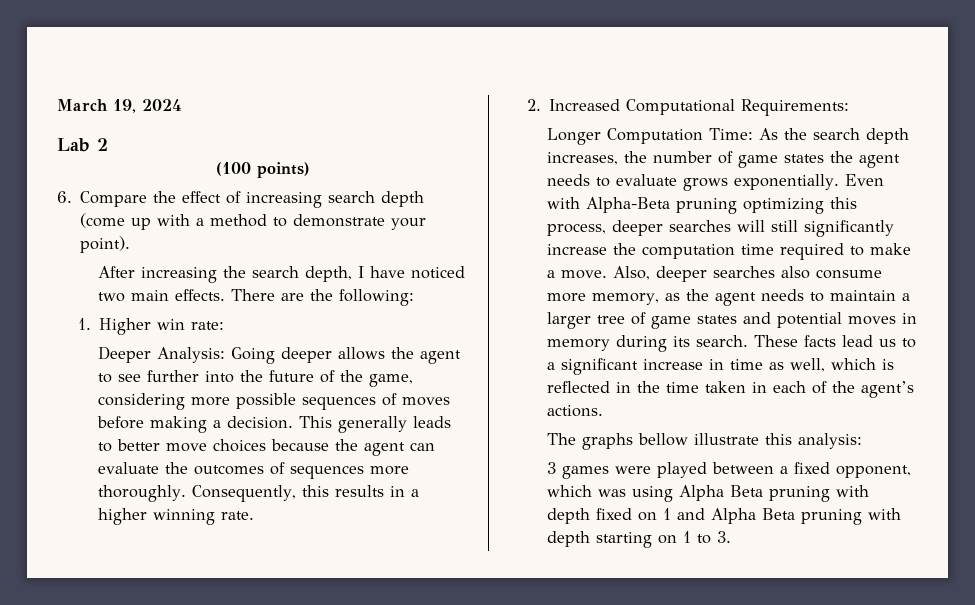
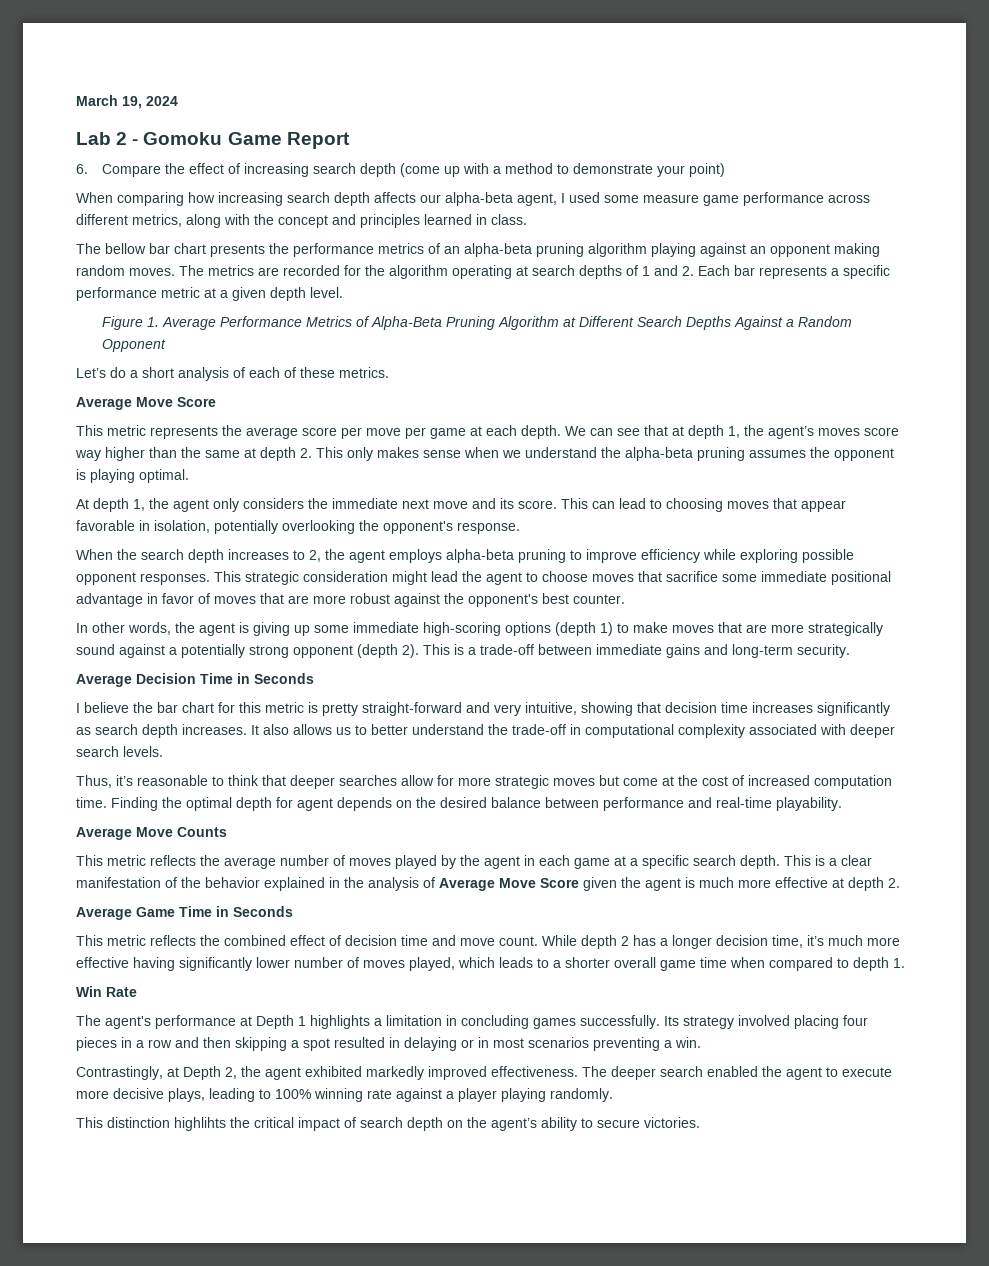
- Lab 2
- (100 points)
+ Lab 2 - Gomoku Game Report
- 6. Compare the effect of increasing search depth (come up with a method to demonstrate your point).
- After increasing the search depth, I have noticed two main effects. There are the following:
- 1. Higher win rate:
- Deeper Analysis: Going deeper allows the agent to see further into the future of the game, considering more possible sequences of moves before making a decision. This generally leads to better move choices because the agent can evaluate the outcomes of sequences more thoroughly. Consequently, this results in a higher winning rate.
- 2. Increased Computational Requirements:
- Longer Computation Time: As the search depth increases, the number of game states the agent needs to evaluate grows exponentially. Even with Alpha-Beta pruning optimizing this process, deeper searches will still significantly increase the computation time required to make a move. Also, deeper searches also consume more memory, as the agent needs to maintain a larger tree of game states and potential moves in memory during its search. These facts lead us to a significant increase in time as well, which is reflected in the time taken in each of the agent’s actions.
- The graphs bellow illustrate this analysis:
- 3 games were played between a fixed opponent, which was using Alpha Beta pruning with depth fixed on 1 and Alpha Beta pruning with depth starting on 1 to 3.
+ 6. Compare the effect of increasing search depth (come up with a method to demonstrate your point)
+ When comparing how increasing search depth affects our alpha-beta agent, I used some measure game performance across different metrics, along with the concept and principles learned in class.
+ The bellow bar chart presents the performance metrics of an alpha-beta pruning algorithm playing against an opponent making random moves. The metrics are recorded for the algorithm operating at search depths of 1 and 2. Each bar represents a specific performance metric at a given depth level.
+ Figure 1. Average Performance Metrics of Alpha-Beta Pruning Algorithm at Different Search Depths Against a Random Opponent
+ Let’s do a short analysis of each of these metrics.
+ Average Move Score
+ This metric represents the average score per move per game at each depth. We can see that at depth 1, the agent’s moves score way higher than the same at depth 2. This only makes sense when we understand the alpha-beta pruning assumes the opponent is playing optimal.
+ At depth 1, the agent only considers the immediate next move and its score. This can lead to choosing moves that appear favorable in isolation, potentially overlooking the opponent's response.
+ When the search depth increases to 2, the agent employs alpha-beta pruning to improve efficiency while exploring possible opponent responses. This strategic consideration might lead the agent to choose moves that sacrifice some immediate positional advantage in favor of moves that are more robust against the opponent's best counter.
+ In other words, the agent is giving up some immediate high-scoring options (depth 1) to make moves that are more strategically sound against a potentially strong opponent (depth 2). This is a trade-off between immediate gains and long-term security.
+ Average Decision Time in Seconds
+ I believe the bar chart for this metric is pretty straight-forward and very intuitive, showing that decision time increases significantly as search depth increases. It also allows us to better understand the trade-off in computational complexity associated with deeper search levels.
+ Thus, it’s reasonable to think that deeper searches allow for more strategic moves but come at the cost of increased computation time. Finding the optimal depth for agent depends on the desired balance between performance and real-time playability.
+ Average Move Counts
+ This metric reflects the average number of moves played by the agent in each game at a specific search depth. This is a clear manifestation of the behavior explained in the analysis of Average Move Score given the agent is much more effective at depth 2.
+ Average Game Time in Seconds
+ This metric reflects the combined effect of decision time and move count. While depth 2 has a longer decision time, it’s much more effective having significantly lower number of moves played, which leads to a shorter overall game time when compared to depth 1.
+ Win Rate
+ The agent's performance at Depth 1 highlights a limitation in concluding games successfully. Its strategy involved placing four pieces in a row and then skipping a spot resulted in delaying or in most scenarios preventing a win.
+ Contrastingly, at Depth 2, the agent exhibited markedly improved effectiveness. The deeper search enabled the agent to execute more decisive plays, leading to 100% winning rate against a player playing randomly.
+ This distinction highlihts the critical impact of search depth on the agent’s ability to secure victories.

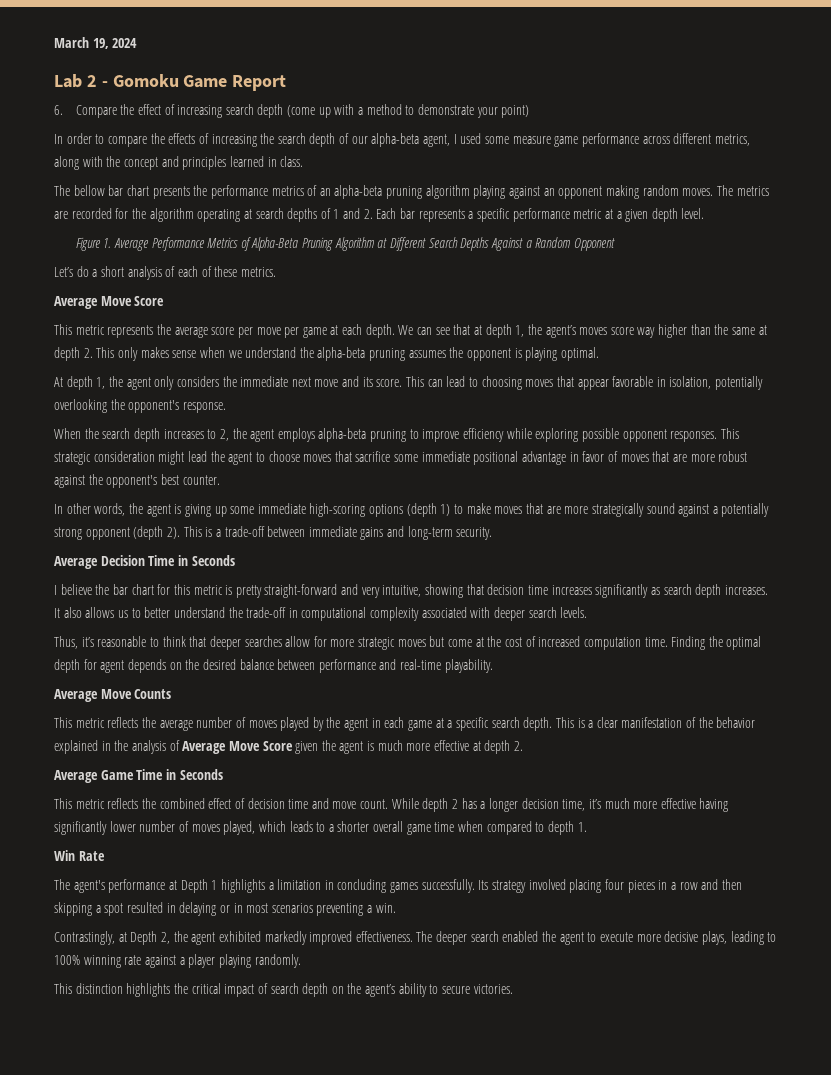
- When comparing how increasing search depth affects our alpha-beta agent, I used some measure game performance across different metrics, along with the concept and principles learned in class.
+ In order to compare the effects of increasing the search depth of our alpha-beta agent, I used some measure game performance across different metrics, along with the concept and principles learned in class.
- This distinction highlihts the critical impact of search depth on the agent’s ability to secure victories.
+ This distinction highlights the critical impact of search depth on the agent’s ability to secure victories.

